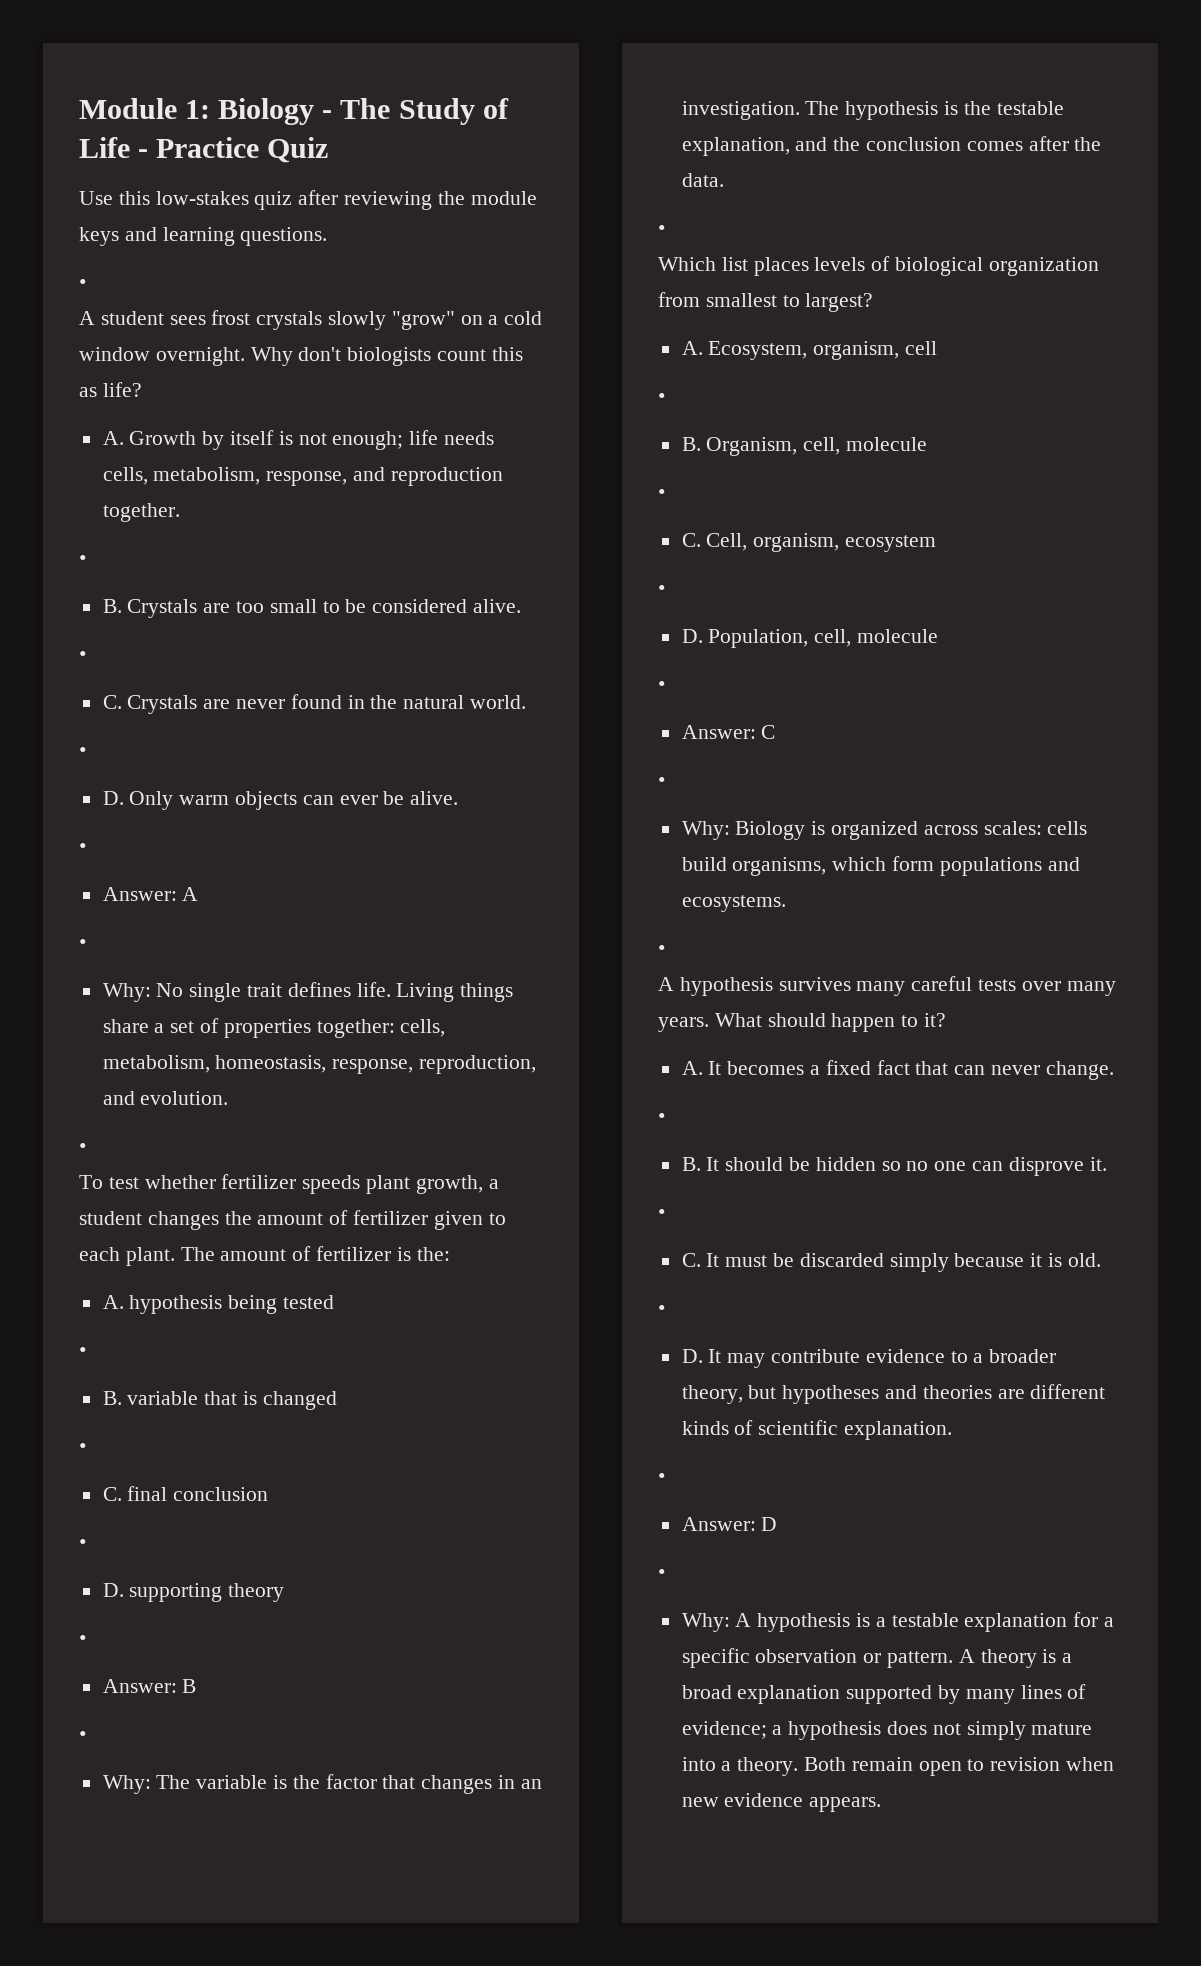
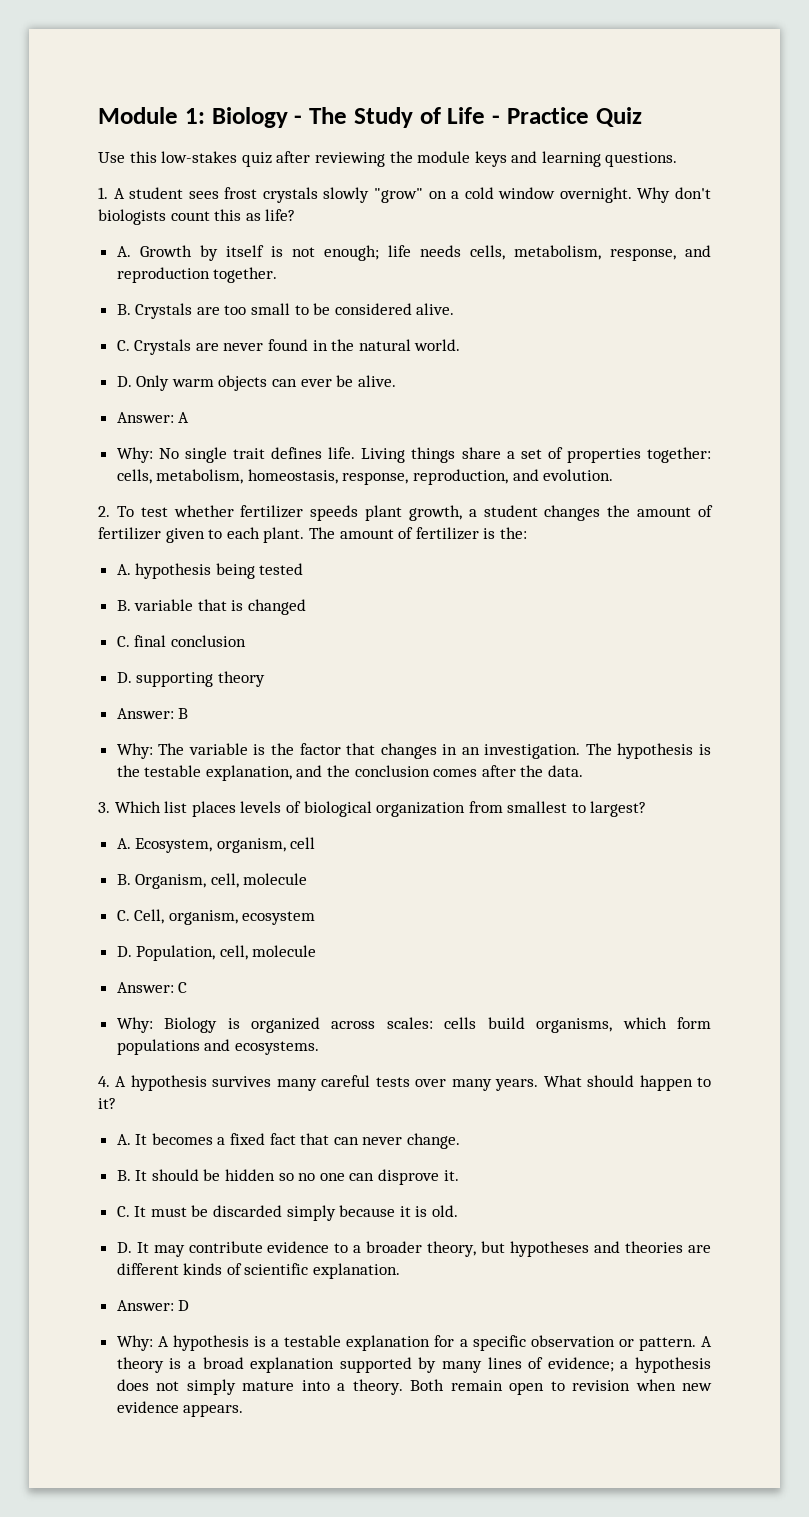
  Use this low-stakes quiz after reviewing the module keys and learning questions.
- •
- A student sees frost crystals slowly "grow" on a cold window overnight.
+ 1. A student sees frost crystals slowly "grow" on a cold window overnight.
  A. Growth by itself is not enough; life needs cells, metabolism, response, and reproduction together.
- •
  B. Crystals are too small to be considered alive.
- •
  C. Crystals are never found in the natural world.
- •
  D. Only warm objects can ever be alive.
- •
  Answer: A
- •
  Living things share a set of properties together: cells, metabolism, homeostasis, response, reproduction, and evolution.
- •
- To test whether fertilizer speeds plant growth, a student changes the amount of fertilizer given to each plant.
+ 2. To test whether fertilizer speeds plant growth, a student changes the amount of fertilizer given to each plant.
  A. hypothesis being tested
- •
  B. variable that is changed
- •
  C. final conclusion
- •
  D. supporting theory
- •
  Answer: B
- •
  The hypothesis is the testable explanation, and the conclusion comes after the data.
- •
- Which list places levels of biological organization from smallest to largest?
+ 3. Which list places levels of biological organization from smallest to largest?
  A. Ecosystem, organism, cell
- •
  B. Organism, cell, molecule
- •
  C. Cell, organism, ecosystem
- •
  D. Population, cell, molecule
- •
  Answer: C
- •
  Why: Biology is organized across scales: cells build organisms, which form populations and ecosystems.
- •
- A hypothesis survives many careful tests over many years.
+ 4. A hypothesis survives many careful tests over many years.
  A. It becomes a fixed fact that can never change.
- •
  B. It should be hidden so no one can disprove it.
- •
  C. It must be discarded simply because it is old.
- •
  D. It may contribute evidence to a broader theory, but hypotheses and theories are different kinds of scientific explanation.
- •
  Answer: D
- •

